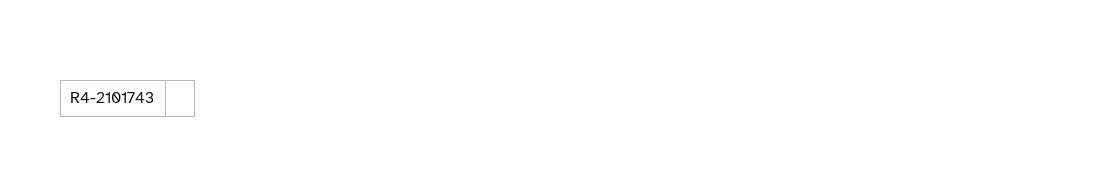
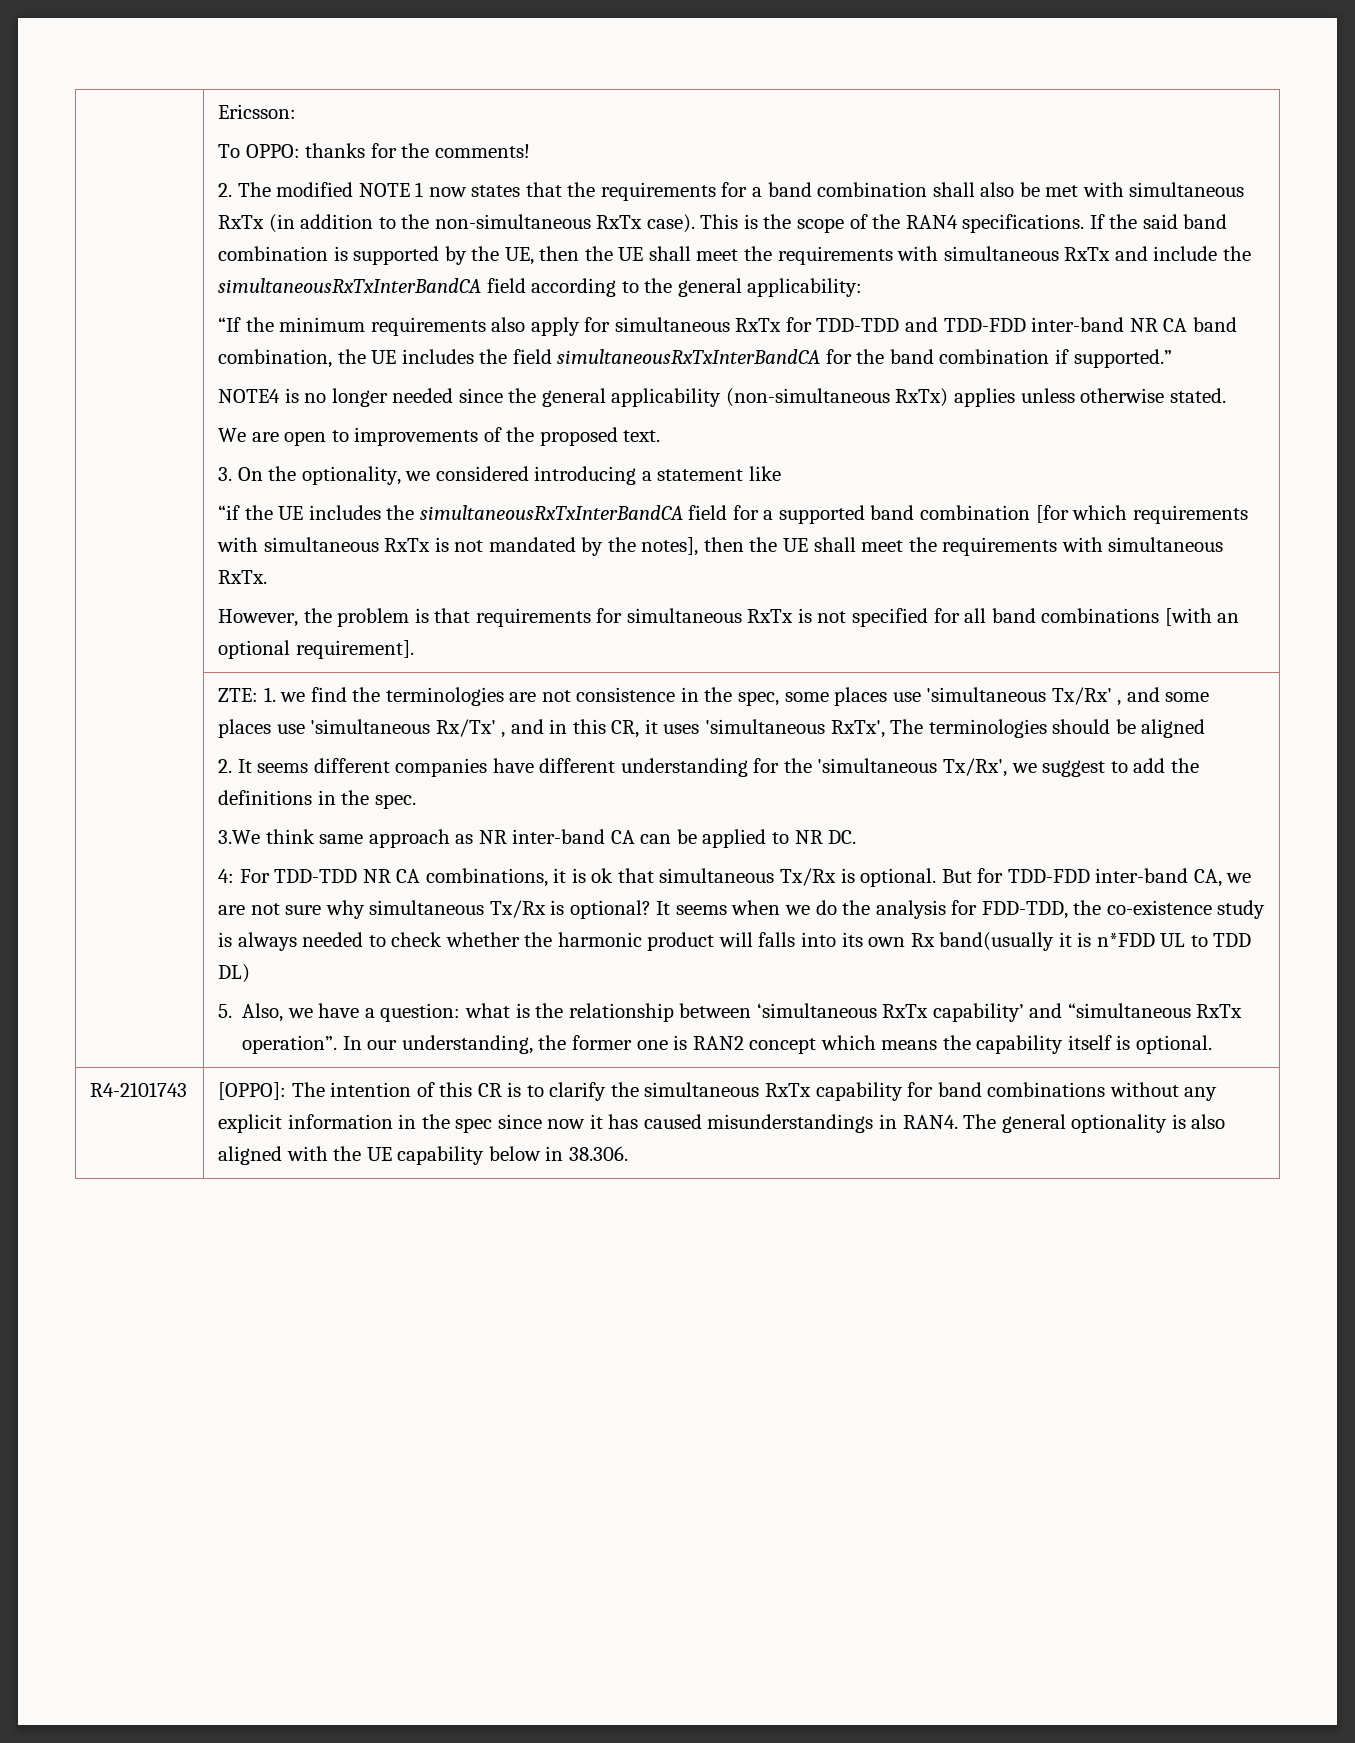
- R4-2101743
+ Ericsson:
+ To OPPO: thanks for the comments!
+ 2. The modified NOTE 1 now states that the requirements for a band combination shall also be met with simultaneous RxTx (in addition to the non-simultaneous RxTx case). This is the scope of the RAN4 specifications. If the said band combination is supported by the UE, then the UE shall meet the requirements with simultaneous RxTx and include the simultaneousRxTxInterBandCA field according to the general applicability:
+ “If the minimum requirements also apply for simultaneous RxTx for TDD-TDD and TDD-FDD inter-band NR CA band combination, the UE includes the field simultaneousRxTxInterBandCA for the band combination if supported.”
+ NOTE4 is no longer needed since the general applicability (non-simultaneous RxTx) applies unless otherwise stated.
+ We are open to improvements of the proposed text.
+ 3. On the optionality, we considered introducing a statement like
+ “if the UE includes the simultaneousRxTxInterBandCA field for a supported band combination [for which requirements with simultaneous RxTx is not mandated by the notes], then the UE shall meet the requirements with simultaneous RxTx.
+ However, the problem is that requirements for simultaneous RxTx is not specified for all band combinations [with an optional requirement].
+ | ZTE: 1. we find the terminologies are not consistence in the spec, some places use 'simultaneous Tx/Rx' , and some places use 'simultaneous Rx/Tx' , and in this CR, it uses 'simultaneous RxTx', The terminologies should be aligned
+ 2. It seems different companies have different understanding for the 'simultaneous Tx/Rx', we suggest to add the definitions in the spec.
+ 3.We think same approach as NR inter-band CA can be applied to NR DC.
+ 4: For TDD-TDD NR CA combinations, it is ok that simultaneous Tx/Rx is optional. But for TDD-FDD inter-band CA, we are not sure why simultaneous Tx/Rx is optional? It seems when we do the analysis for FDD-TDD, the co-existence study is always needed to check whether the harmonic product will falls into its own Rx band(usually it is n*FDD UL to TDD DL)
+ 5. Also, we have a question: what is the relationship between ‘simultaneous RxTx capability’ and “simultaneous RxTx operation”. In our understanding, the former one is RAN2 concept which means the capability itself is optional.
+ R4-2101743 | [OPPO]: The intention of this CR is to clarify the simultaneous RxTx capability for band combinations without any explicit information in the spec since now it has caused misunderstandings in RAN4. The general optionality is also aligned with the UE capability below in 38.306.

